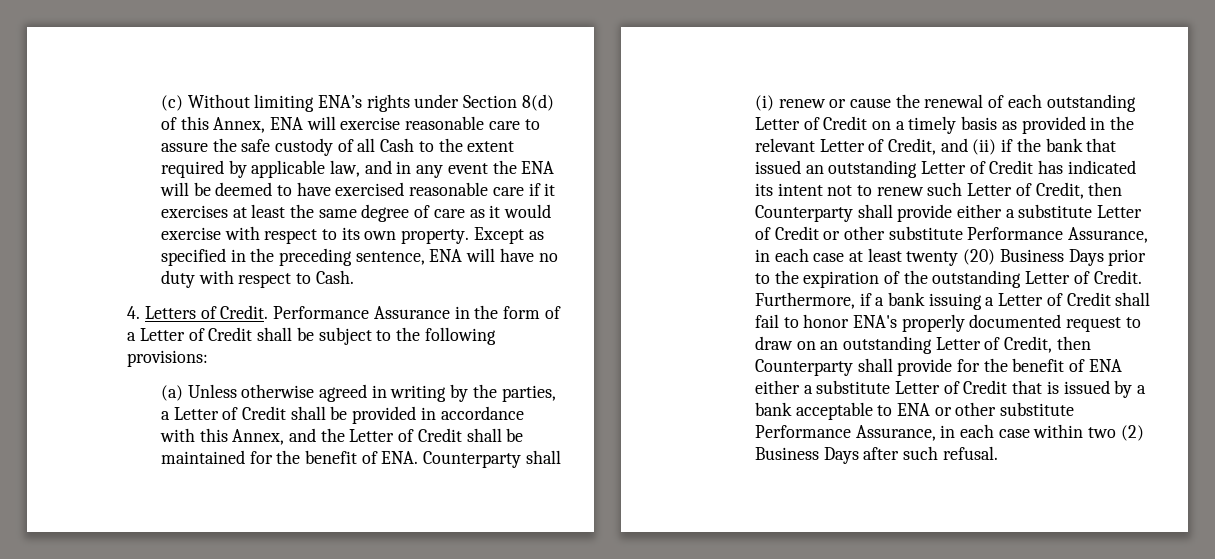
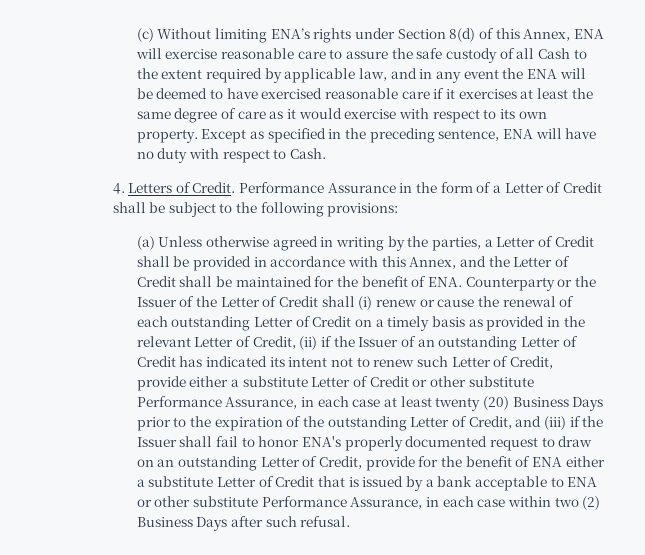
- (a) Unless otherwise agreed in writing by the parties, a Letter of Credit shall be provided in accordance with this Annex, and the Letter of Credit shall be maintained for the benefit of ENA. Counterparty shall (i) renew or cause the renewal of each outstanding Letter of Credit on a timely basis as provided in the relevant Letter of Credit, and (ii) if the bank that issued an outstanding Letter of Credit has indicated its intent not to renew such Letter of Credit, then Counterparty shall provide either a substitute Letter of Credit or other substitute Performance Assurance, in each case at least twenty (20) Business Days prior to the expiration of the outstanding Letter of Credit. Furthermore, if a bank issuing a Letter of Credit shall fail to honor ENA's properly documented request to draw on an outstanding Letter of Credit, then Counterparty shall provide for the benefit of ENA either a substitute Letter of Credit that is issued by a bank acceptable to ENA or other substitute Performance Assurance, in each case within two (2) Business Days after such refusal.
+ (a) Unless otherwise agreed in writing by the parties, a Letter of Credit shall be provided in accordance with this Annex, and the Letter of Credit shall be maintained for the benefit of ENA. Counterparty or the Issuer of the Letter of Credit shall (i) renew or cause the renewal of each outstanding Letter of Credit on a timely basis as provided in the relevant Letter of Credit, (ii) if the Issuer of an outstanding Letter of Credit has indicated its intent not to renew such Letter of Credit, provide either a substitute Letter of Credit or other substitute Performance Assurance, in each case at least twenty (20) Business Days prior to the expiration of the outstanding Letter of Credit, and (iii) if the Issuer shall fail to honor ENA's properly documented request to draw on an outstanding Letter of Credit, provide for the benefit of ENA either a substitute Letter of Credit that is issued by a bank acceptable to ENA or other substitute Performance Assurance, in each case within two (2) Business Days after such refusal.

